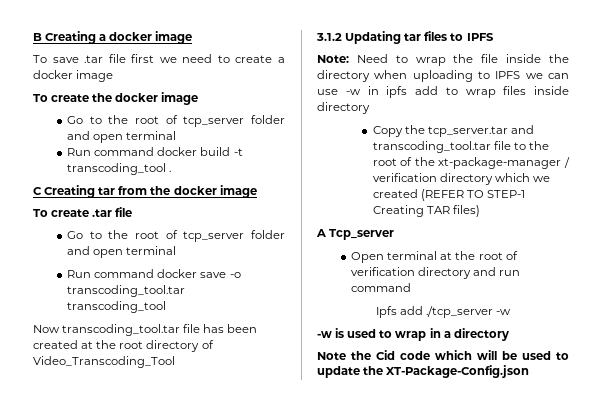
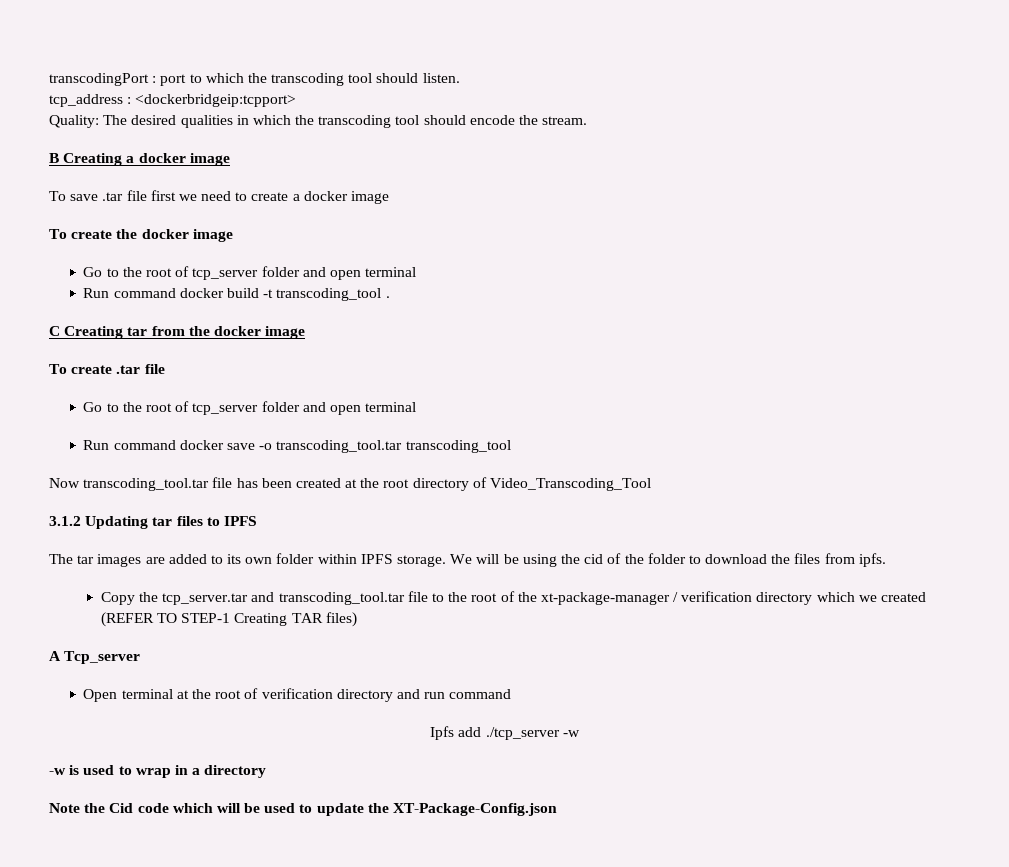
+ transcodingPort : port to which the transcoding tool should listen.
+ tcp_address : <dockerbridgeip:tcpport>
+ Quality: The desired qualities in which the transcoding tool should encode the stream.
- Note: Need to wrap the file inside the directory when uploading to IPFS we can use -w in ipfs add to wrap files inside directory
+ The tar images are added to its own folder within IPFS storage. We will be using the cid of the folder to download the files from ipfs.

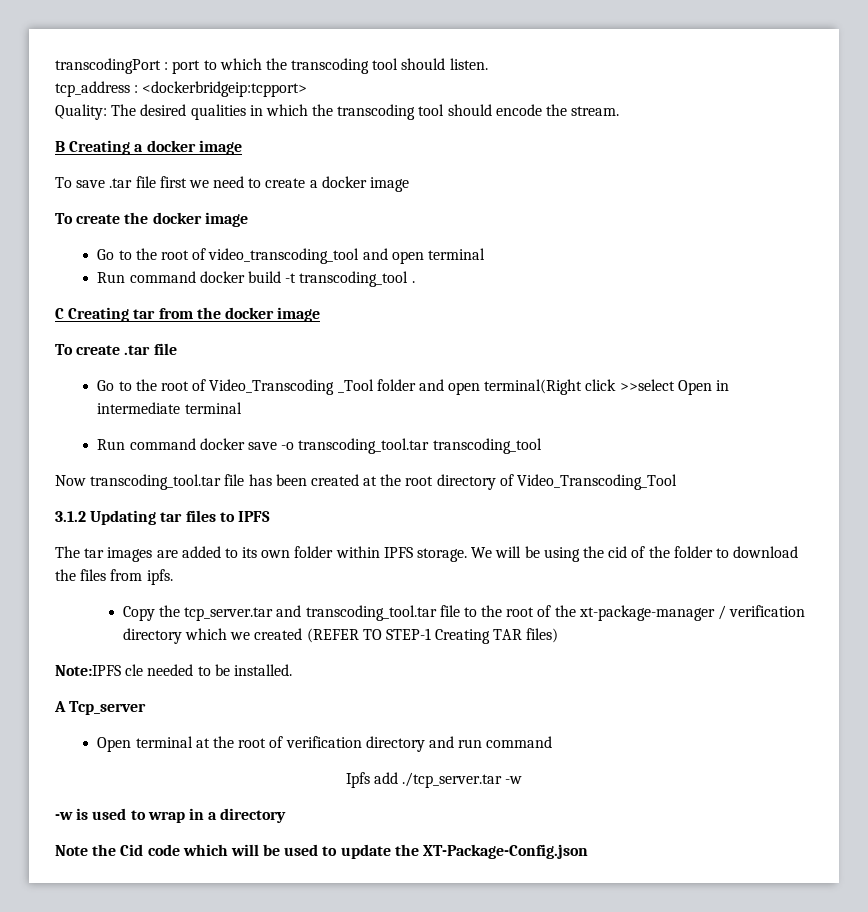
  To create the docker image
- Go to the root of tcp_server folder and open terminal
+ Go to the root of video_transcoding_tool and open terminal
  To create .tar file
- Go to the root of tcp_server folder and open terminal
+ Go to the root of Video_Transcoding _Tool folder and open terminal(Right click >>select Open in intermediate terminal
+ Note:IPFS cle needed to be installed.
- Ipfs add ./tcp_server -w
+ Ipfs add ./tcp_server.tar -w

